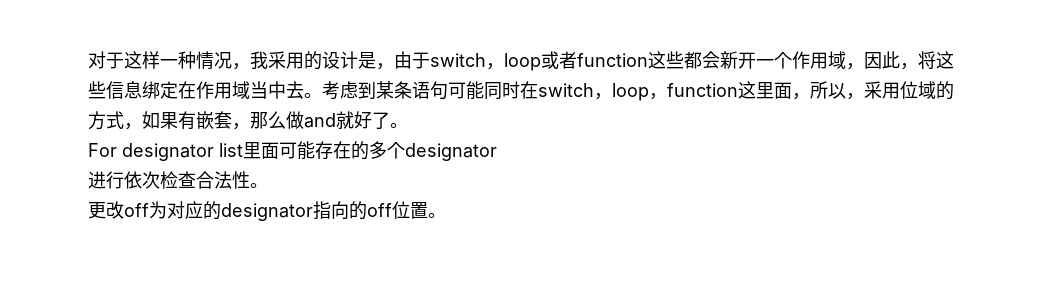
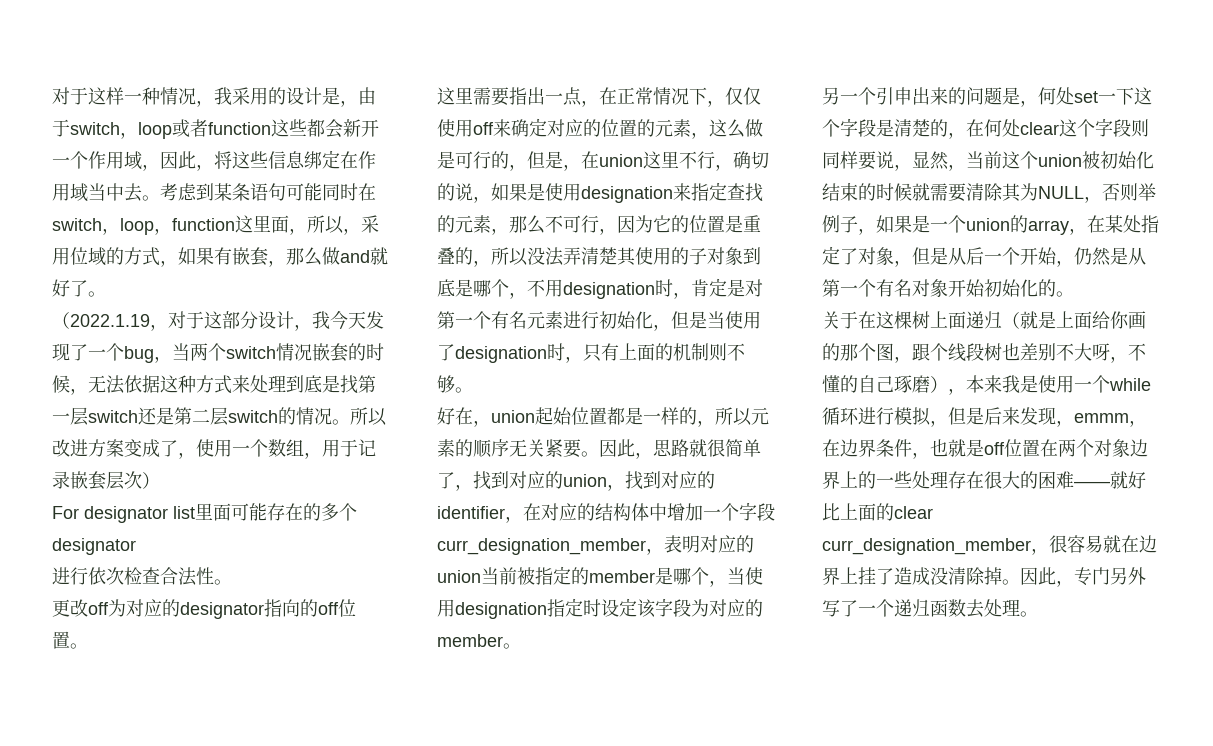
+ （2022.1.19，对于这部分设计，我今天发现了一个bug，当两个switch情况嵌套的时候，无法依据这种方式来处理到底是找第一层switch还是第二层switch的情况。所以改进方案变成了，使用一个数组，用于记录嵌套层次）
+ 这里需要指出一点，在正常情况下，仅仅使用off来确定对应的位置的元素，这么做是可行的，但是，在union这里不行，确切的说，如果是使用designation来指定查找的元素，那么不可行，因为它的位置是重叠的，所以没法弄清楚其使用的子对象到底是哪个，不用designation时，肯定是对第一个有名元素进行初始化，但是当使用了designation时，只有上面的机制则不够。
+ 好在，union起始位置都是一样的，所以元素的顺序无关紧要。因此，思路就很简单了，找到对应的union，找到对应的identifier，在对应的结构体中增加一个字段curr_designation_member，表明对应的union当前被指定的member是哪个，当使用designation指定时设定该字段为对应的member。
+ 另一个引申出来的问题是，何处set一下这个字段是清楚的，在何处clear这个字段则同样要说，显然，当前这个union被初始化结束的时候就需要清除其为NULL，否则举例子，如果是一个union的array，在某处指定了对象，但是从后一个开始，仍然是从第一个有名对象开始初始化的。
+ 关于在这棵树上面递归（就是上面给你画的那个图，跟个线段树也差别不大呀，不懂的自己琢磨），本来我是使用一个while循环进行模拟，但是后来发现，emmm，在边界条件，也就是off位置在两个对象边界上的一些处理存在很大的困难——就好比上面的clear curr_designation_member，很容易就在边界上挂了造成没清除掉。因此，专门另外写了一个递归函数去处理。

